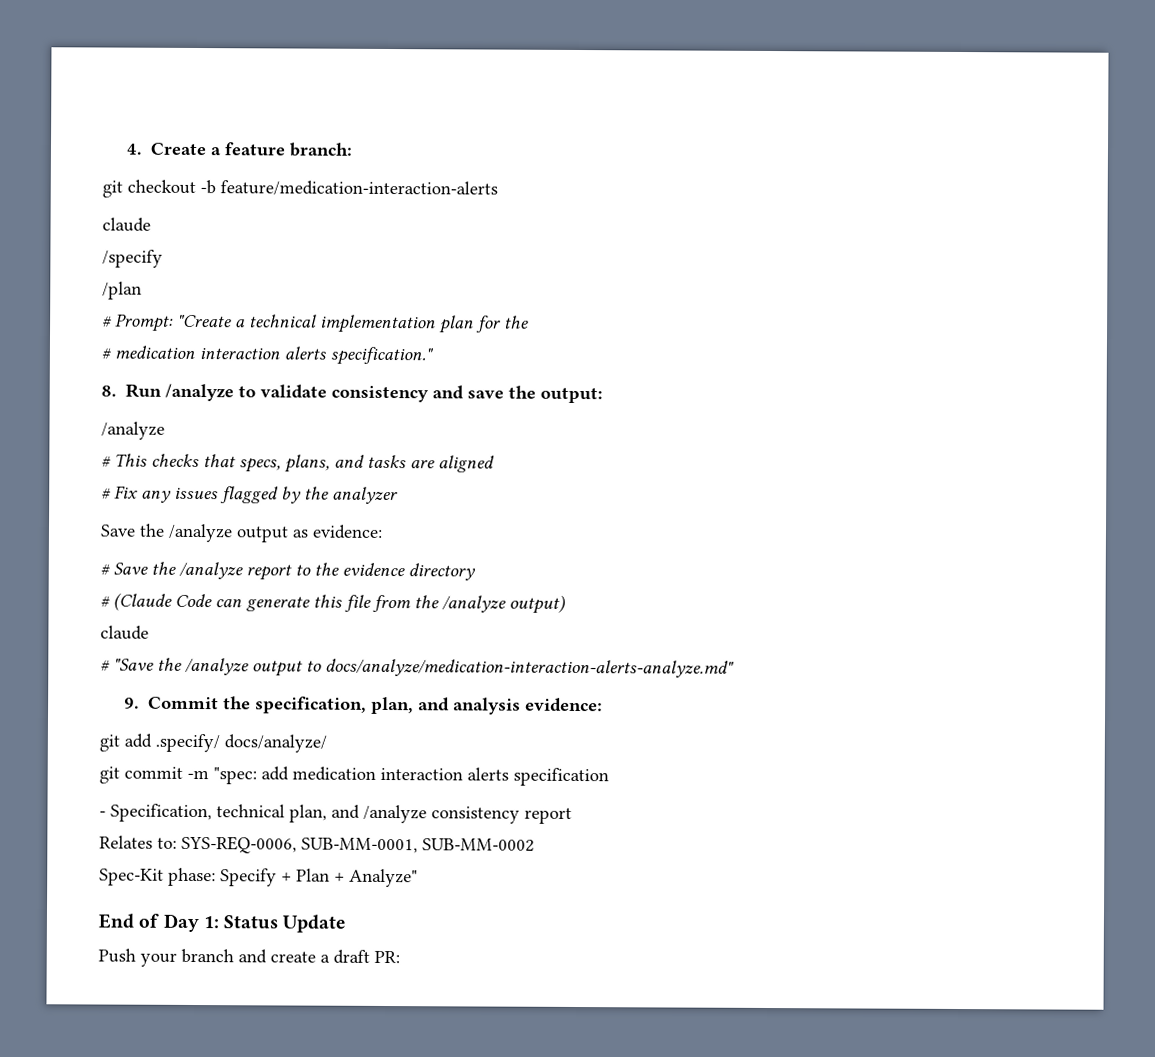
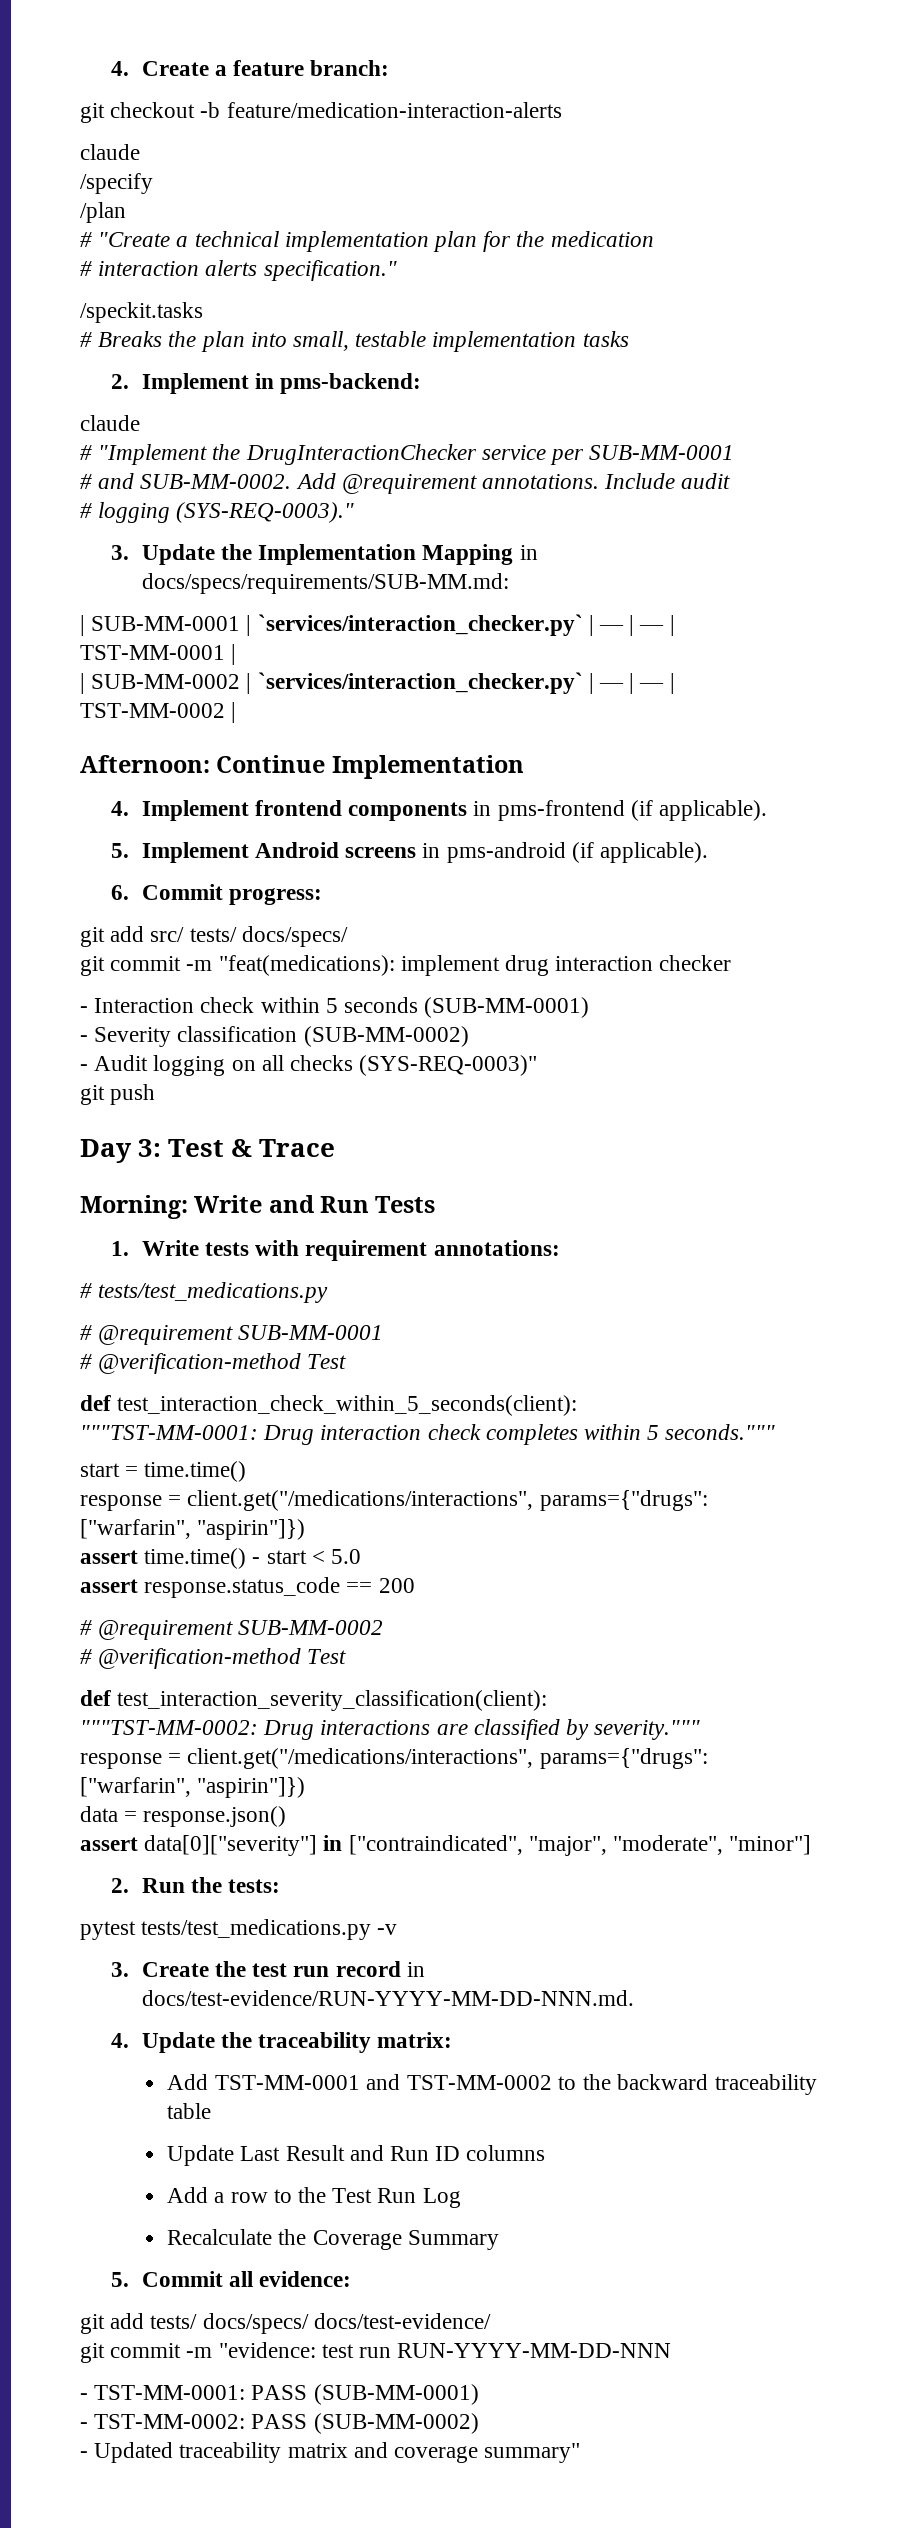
- # Prompt: "Create a technical implementation plan for the
- # medication interaction alerts specification."
+ # "Create a technical implementation plan for the medication
+ # interaction alerts specification."
- 8. Run /analyze to validate consistency and save the output:
- /analyze
- # This checks that specs, plans, and tasks are aligned
- # Fix any issues flagged by the analyzer
- Save the /analyze output as evidence:
- # Save the /analyze report to the evidence directory
- # (Claude Code can generate this file from the /analyze output)
+ /speckit.tasks
+ # Breaks the plan into small, testable implementation tasks
+ 2. Implement in pms-backend:
  claude
- # "Save the /analyze output to docs/analyze/medication-interaction-alerts-analyze.md"
- 9. Commit the specification, plan, and analysis evidence:
+ # "Implement the DrugInteractionChecker service per SUB-MM-0001
+ # and SUB-MM-0002. Add @requirement annotations. Include audit
+ # logging (SYS-REQ-0003)."
+ 3. Update the Implementation Mapping in docs/specs/requirements/SUB-MM.md:
+ | SUB-MM-0001 | `services/interaction_checker.py` | — | — | TST-MM-0001 |
+ | SUB-MM-0002 | `services/interaction_checker.py` | — | — | TST-MM-0002 |
+ Afternoon: Continue Implementation
+ 4. Implement frontend components in pms-frontend (if applicable).
+ 5. Implement Android screens in pms-android (if applicable).
+ 6. Commit progress:
+ git add src/ tests/ docs/specs/
+ git commit -m "feat(medications): implement drug interaction checker
+ - Interaction check within 5 seconds (SUB-MM-0001)
+ - Severity classification (SUB-MM-0002)
+ - Audit logging on all checks (SYS-REQ-0003)"
+ git push
+ Day 3: Test & Trace
+ Morning: Write and Run Tests
+ 1. Write tests with requirement annotations:
+ # tests/test_medications.py
+ # @requirement SUB-MM-0001
+ # @verification-method Test
+ def test_interaction_check_within_5_seconds(client):
+ """TST-MM-0001: Drug interaction check completes within 5 seconds."""
+ start = time.time()
+ response = client.get("/medications/interactions", params={"drugs": ["warfarin", "aspirin"]})
+ assert time.time() - start < 5.0
+ assert response.status_code == 200
+ # @requirement SUB-MM-0002
+ # @verification-method Test
+ def test_interaction_severity_classification(client):
+ """TST-MM-0002: Drug interactions are classified by severity."""
+ response = client.get("/medications/interactions", params={"drugs": ["warfarin", "aspirin"]})
+ data = response.json()
+ assert data[0]["severity"] in ["contraindicated", "major", "moderate", "minor"]
+ 2. Run the tests:
+ pytest tests/test_medications.py -v
+ 3. Create the test run record in docs/test-evidence/RUN-YYYY-MM-DD-NNN.md.
+ 4. Update the traceability matrix:
+ Add TST-MM-0001 and TST-MM-0002 to the backward traceability table
+ Update Last Result and Run ID columns
+ Add a row to the Test Run Log
+ Recalculate the Coverage Summary
+ 5. Commit all evidence:
- git add .specify/ docs/analyze/
- git commit -m "spec: add medication interaction alerts specification
- - Specification, technical plan, and /analyze consistency report
- Relates to: SYS-REQ-0006, SUB-MM-0001, SUB-MM-0002
- Spec-Kit phase: Specify + Plan + Analyze"
- End of Day 1: Status Update
- Push your branch and create a draft PR:
+ git add tests/ docs/specs/ docs/test-evidence/
+ git commit -m "evidence: test run RUN-YYYY-MM-DD-NNN
+ - TST-MM-0001: PASS (SUB-MM-0001)
+ - TST-MM-0002: PASS (SUB-MM-0002)
+ - Updated traceability matrix and coverage summary"

